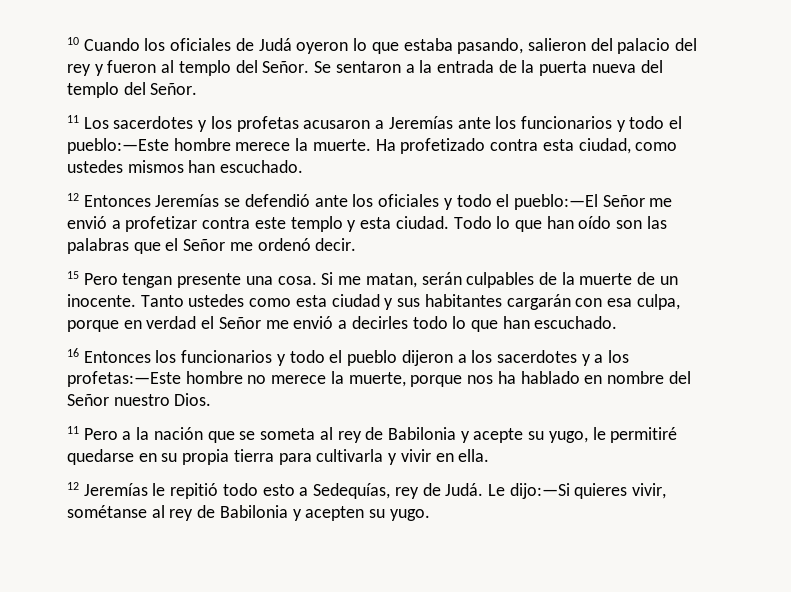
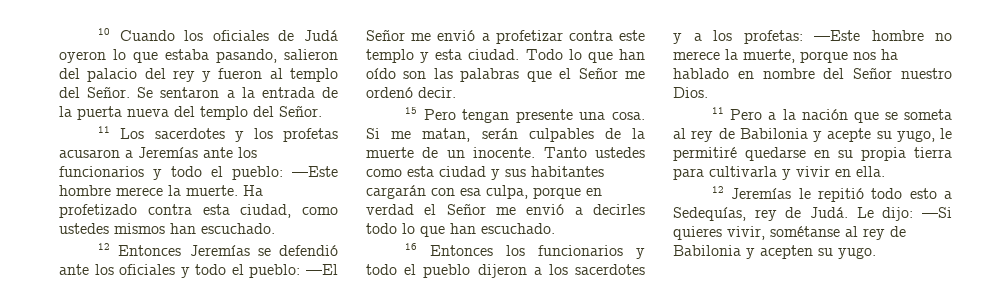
- 11 Los sacerdotes y los profetas acusaron a Jeremías ante los funcionarios y todo el pueblo:—Este hombre merece la muerte.
+ 11 Los sacerdotes y los profetas acusaron a Jeremías ante los funcionarios y todo el pueblo: —Este hombre merece la muerte.
- 12 Entonces Jeremías se defendió ante los oficiales y todo el pueblo:—El Señor me envió a profetizar contra este templo y esta ciudad.
+ 12 Entonces Jeremías se defendió ante los oficiales y todo el pueblo: —El Señor me envió a profetizar contra este templo y esta ciudad.
- 16 Entonces los funcionarios y todo el pueblo dijeron a los sacerdotes y a los profetas:—Este hombre no merece la muerte, porque nos ha hablado en nombre del Señor nuestro Dios.
+ 16 Entonces los funcionarios y todo el pueblo dijeron a los sacerdotes y a los profetas: —Este hombre no merece la muerte, porque nos ha hablado en nombre del Señor nuestro Dios.
- Le dijo:—Si quieres vivir, sométanse al rey de Babilonia y acepten su yugo.
+ Le dijo: —Si quieres vivir, sométanse al rey de Babilonia y acepten su yugo.

